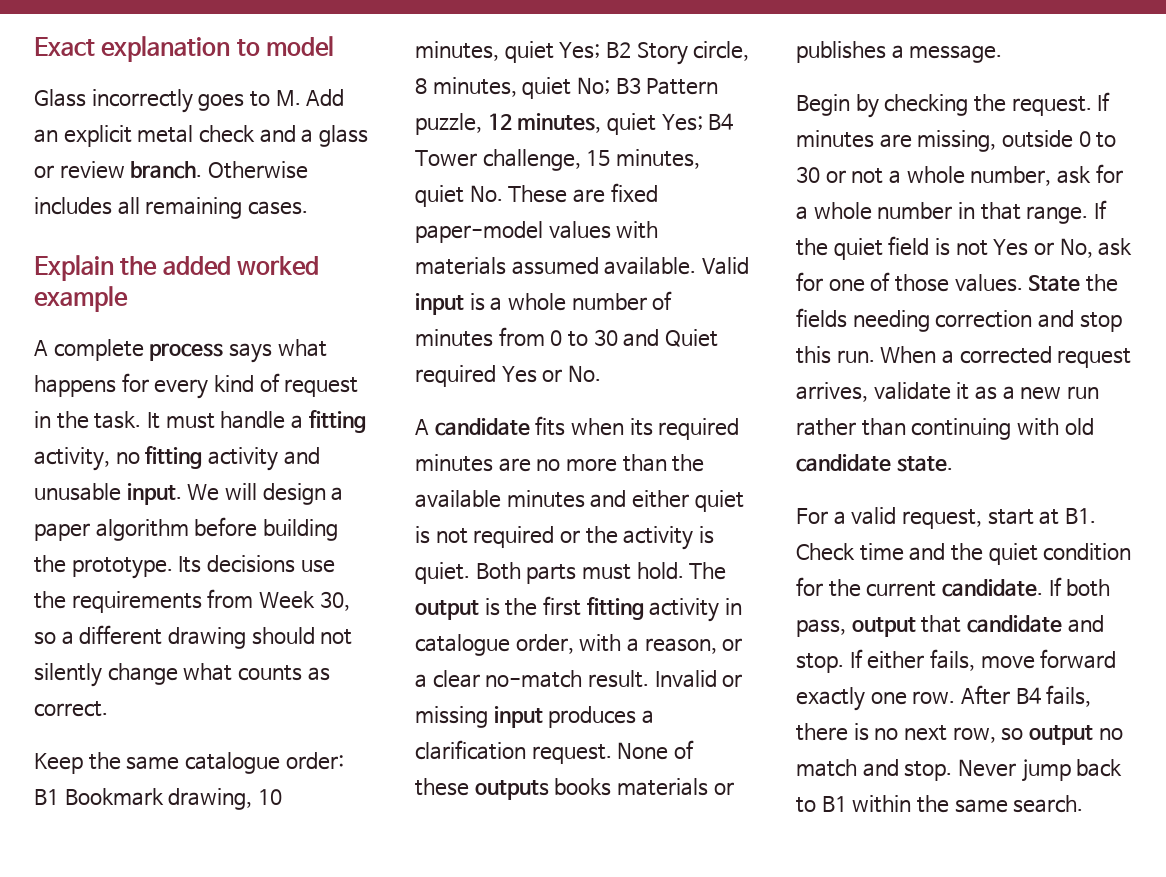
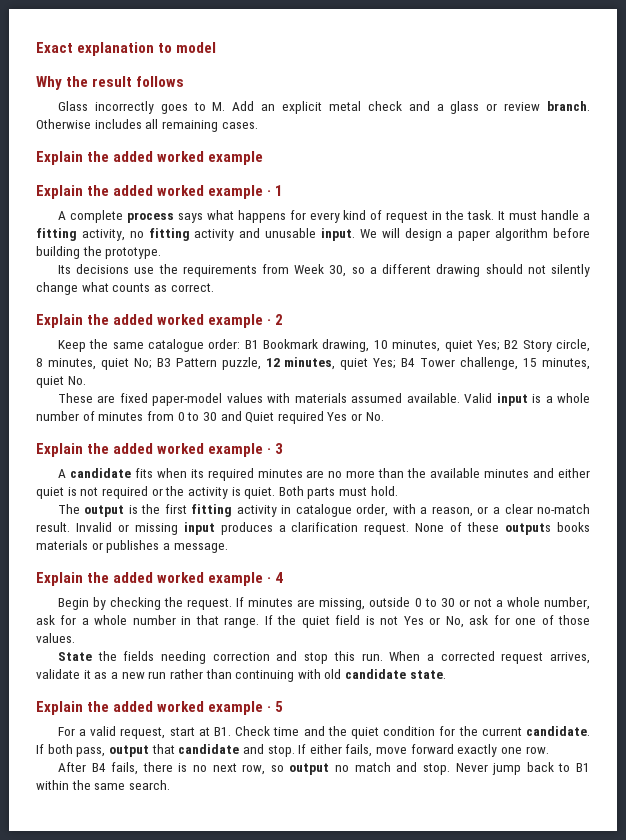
+ Why the result follows
+ Explain the added worked example · 1
- We will design a paper algorithm before building the prototype. Its decisions use the requirements from Week 30, so a different drawing should not silently change what counts as correct.
+ We will design a paper algorithm before building the prototype.
+ Its decisions use the requirements from Week 30, so a different drawing should not silently change what counts as correct.
+ Explain the added worked example · 2
- Keep the same catalogue order: B1 Bookmark drawing, 10 minutes, quiet Yes; B2 Story circle, 8 minutes, quiet No; B3 Pattern puzzle, 12 minutes, quiet Yes; B4 Tower challenge, 15 minutes, quiet No. These are fixed paper-model values with materials assumed available.
+ Keep the same catalogue order: B1 Bookmark drawing, 10 minutes, quiet Yes; B2 Story circle, 8 minutes, quiet No; B3 Pattern puzzle, 12 minutes, quiet Yes; B4 Tower challenge, 15 minutes, quiet No.
+ These are fixed paper-model values with materials assumed available.
+ Explain the added worked example · 3
- Both parts must hold. The output is the first fitting activity in catalogue order, with a reason, or a clear no-match result.
+ Both parts must hold.
+ The output is the first fitting activity in catalogue order, with a reason, or a clear no-match result.
+ Explain the added worked example · 4
- If the quiet field is not Yes or No, ask for one of those values. State the fields needing correction and stop this run.
+ If the quiet field is not Yes or No, ask for one of those values.
+ State the fields needing correction and stop this run.
+ Explain the added worked example · 5
- If either fails, move forward exactly one row. After B4 fails, there is no next row, so output no match and stop.
+ If either fails, move forward exactly one row.
+ After B4 fails, there is no next row, so output no match and stop.

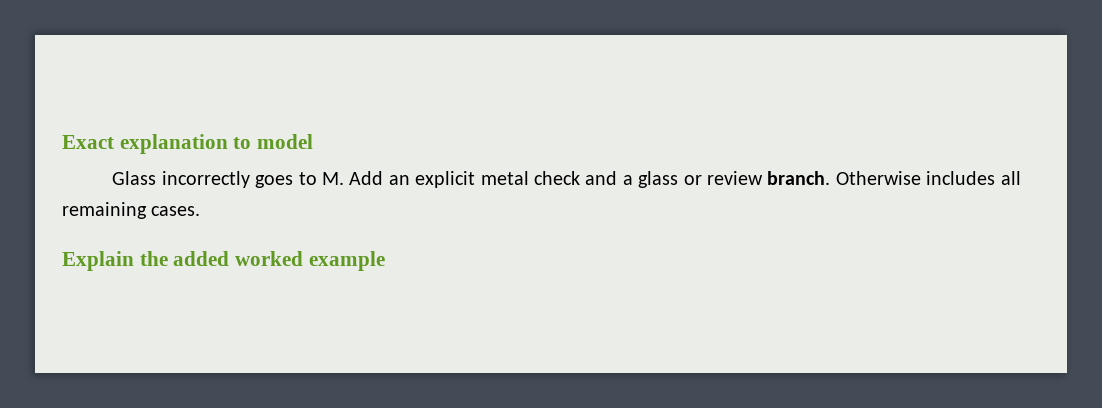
- Why the result follows
- Explain the added worked example · 1
- A complete process says what happens for every kind of request in the task. It must handle a fitting activity, no fitting activity and unusable input. We will design a paper algorithm before building the prototype.
- Its decisions use the requirements from Week 30, so a different drawing should not silently change what counts as correct.
- Explain the added worked example · 2
- Keep the same catalogue order: B1 Bookmark drawing, 10 minutes, quiet Yes; B2 Story circle, 8 minutes, quiet No; B3 Pattern puzzle, 12 minutes, quiet Yes; B4 Tower challenge, 15 minutes, quiet No.
- These are fixed paper-model values with materials assumed available. Valid input is a whole number of minutes from 0 to 30 and Quiet required Yes or No.
- Explain the added worked example · 3
- A candidate fits when its required minutes are no more than the available minutes and either quiet is not required or the activity is quiet. Both parts must hold.
- The output is the first fitting activity in catalogue order, with a reason, or a clear no-match result. Invalid or missing input produces a clarification request. None of these outputs books materials or publishes a message.
- Explain the added worked example · 4
- Begin by checking the request. If minutes are missing, outside 0 to 30 or not a whole number, ask for a whole number in that range. If the quiet field is not Yes or No, ask for one of those values.
- State the fields needing correction and stop this run. When a corrected request arrives, validate it as a new run rather than continuing with old candidate state.
- Explain the added worked example · 5
- For a valid request, start at B1. Check time and the quiet condition for the current candidate. If both pass, output that candidate and stop. If either fails, move forward exactly one row.
- After B4 fails, there is no next row, so output no match and stop. Never jump back to B1 within the same search.

